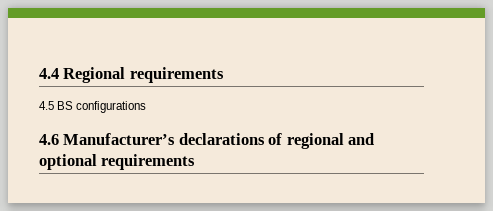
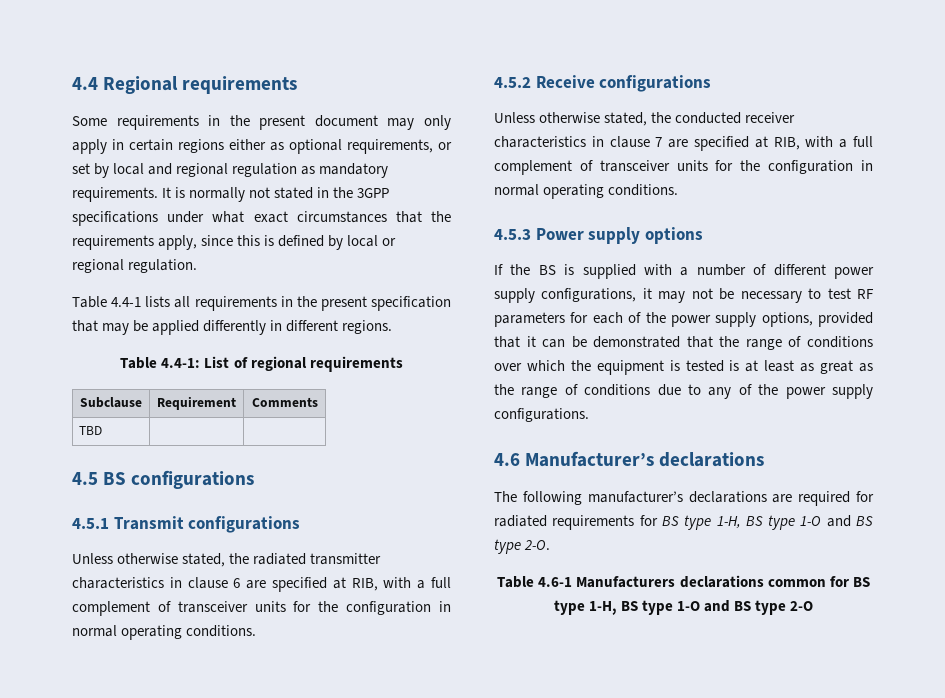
+ Some requirements in the present document may only apply in certain regions either as optional requirements, or set by local and regional regulation as mandatory requirements. It is normally not stated in the 3GPP specifications under what exact circumstances that the requirements apply, since this is defined by local or regional regulation.
+ Table 4.4-1 lists all requirements in the present specification that may be applied differently in different regions.
+ Table 4.4-1: List of regional requirements
+ Subclause | Requirement | Comments
+ TBD | |
  4.5 BS configurations
- 4.6 Manufacturer’s declarations of regional and optional requirements
+ 4.5.1 Transmit configurations
+ Unless otherwise stated, the radiated transmitter characteristics in clause 6 are specified at RIB, with a full complement of transceiver units for the configuration in normal operating conditions.
+ 4.5.2 Receive configurations
+ Unless otherwise stated, the conducted receiver characteristics in clause 7 are specified at RIB, with a full complement of transceiver units for the configuration in normal operating conditions.
+ 4.5.3 Power supply options
+ If the BS is supplied with a number of different power supply configurations, it may not be necessary to test RF parameters for each of the power supply options, provided that it can be demonstrated that the range of conditions over which the equipment is tested is at least as great as the range of conditions due to any of the power supply configurations.
+ 4.6 Manufacturer’s declarations
+ The following manufacturer’s declarations are required for radiated requirements for BS type 1-H, BS type 1-O and BS type 2-O.
+ Table 4.6-1 Manufacturers declarations common for BS type 1-H, BS type 1-O and BS type 2-O

